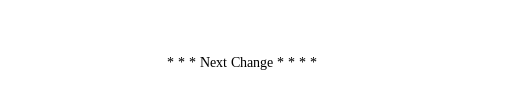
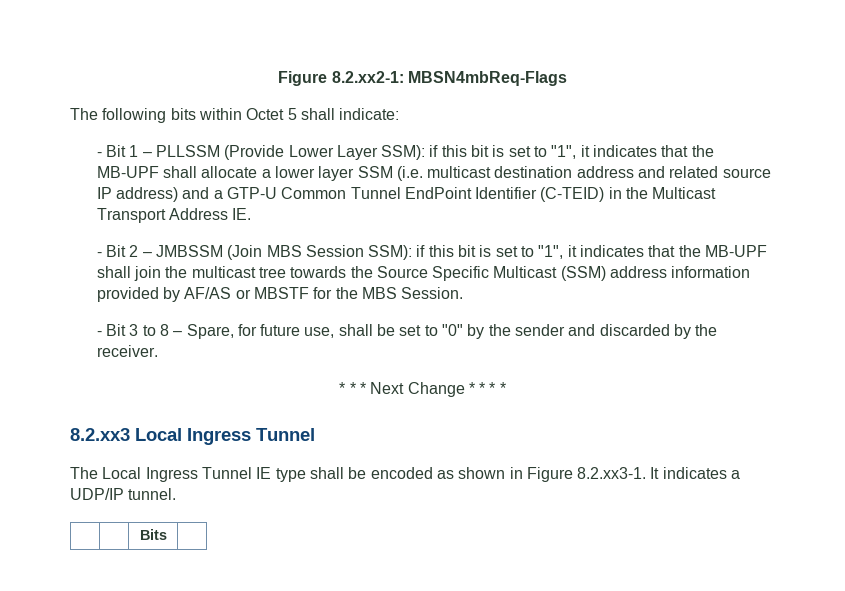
+ Figure 8.2.xx2-1: MBSN4mbReq-Flags
+ The following bits within Octet 5 shall indicate:
+ - Bit 1 – PLLSSM (Provide Lower Layer SSM): if this bit is set to "1", it indicates that the MB-UPF shall allocate a lower layer SSM (i.e. multicast destination address and related source IP address) and a GTP-U Common Tunnel EndPoint Identifier (C-TEID) in the Multicast Transport Address IE.
+ - Bit 2 – JMBSSM (Join MBS Session SSM): if this bit is set to "1", it indicates that the MB-UPF shall join the multicast tree towards the Source Specific Multicast (SSM) address information provided by AF/AS or MBSTF for the MBS Session.
+ - Bit 3 to 8 – Spare, for future use, shall be set to "0" by the sender and discarded by the receiver.
+ 8.2.xx3 Local Ingress Tunnel
+ The Local Ingress Tunnel IE type shall be encoded as shown in Figure 8.2.xx3-1. It indicates a UDP/IP tunnel.
+ | | Bits |

